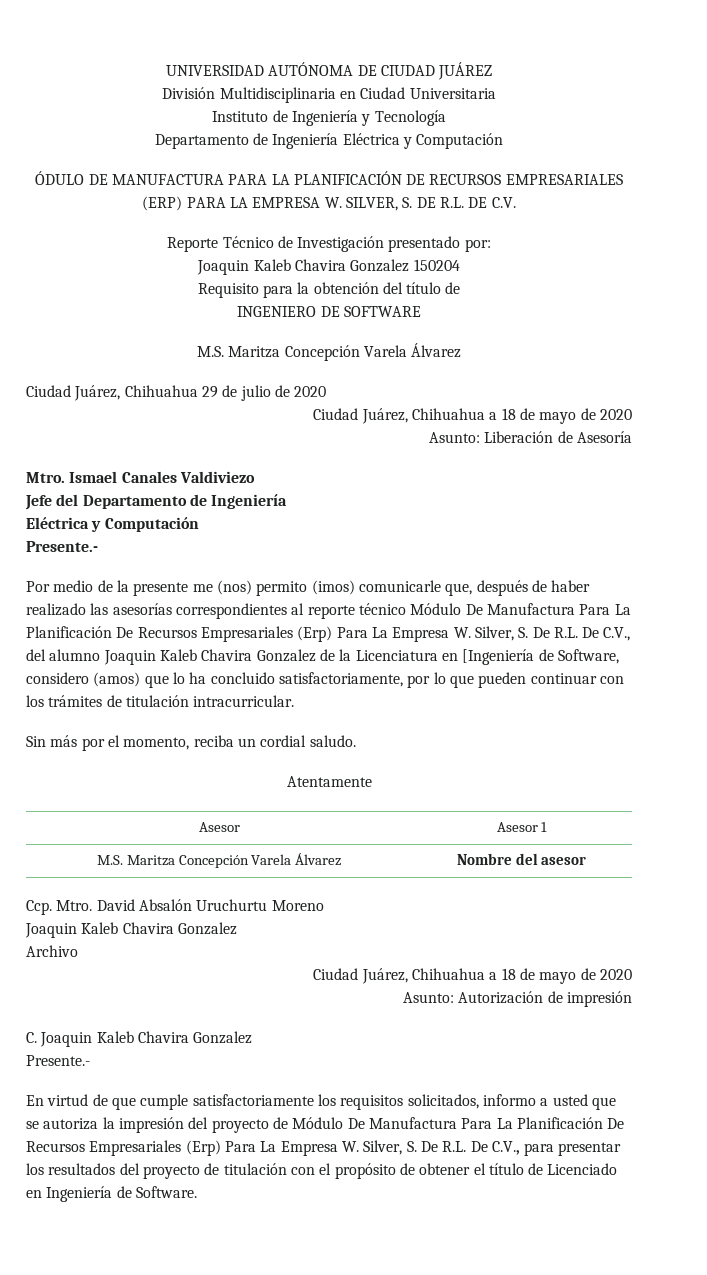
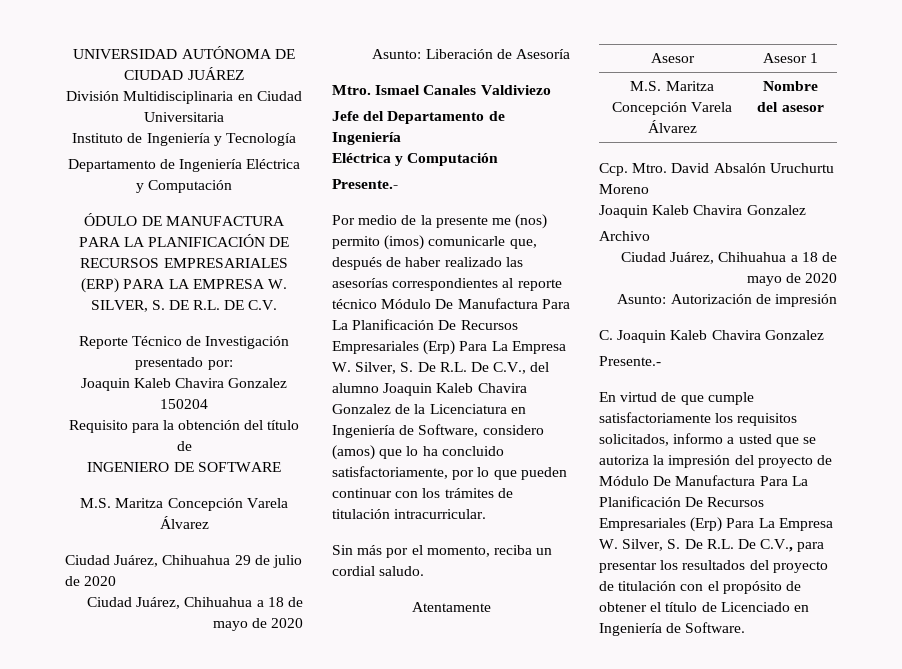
- Por medio de la presente me (nos) permito (imos) comunicarle que, después de haber realizado las asesorías correspondientes al reporte técnico Módulo De Manufactura Para La Planificación De Recursos Empresariales (Erp) Para La Empresa W. Silver, S. De R.L. De C.V., del alumno Joaquin Kaleb Chavira Gonzalez de la Licenciatura en [Ingeniería de Software, considero (amos) que lo ha concluido satisfactoriamente, por lo que pueden continuar con los trámites de titulación intracurricular.
+ Por medio de la presente me (nos) permito (imos) comunicarle que, después de haber realizado las asesorías correspondientes al reporte técnico Módulo De Manufactura Para La Planificación De Recursos Empresariales (Erp) Para La Empresa W. Silver, S. De R.L. De C.V., del alumno Joaquin Kaleb Chavira Gonzalez de la Licenciatura en Ingeniería de Software, considero (amos) que lo ha concluido satisfactoriamente, por lo que pueden continuar con los trámites de titulación intracurricular.

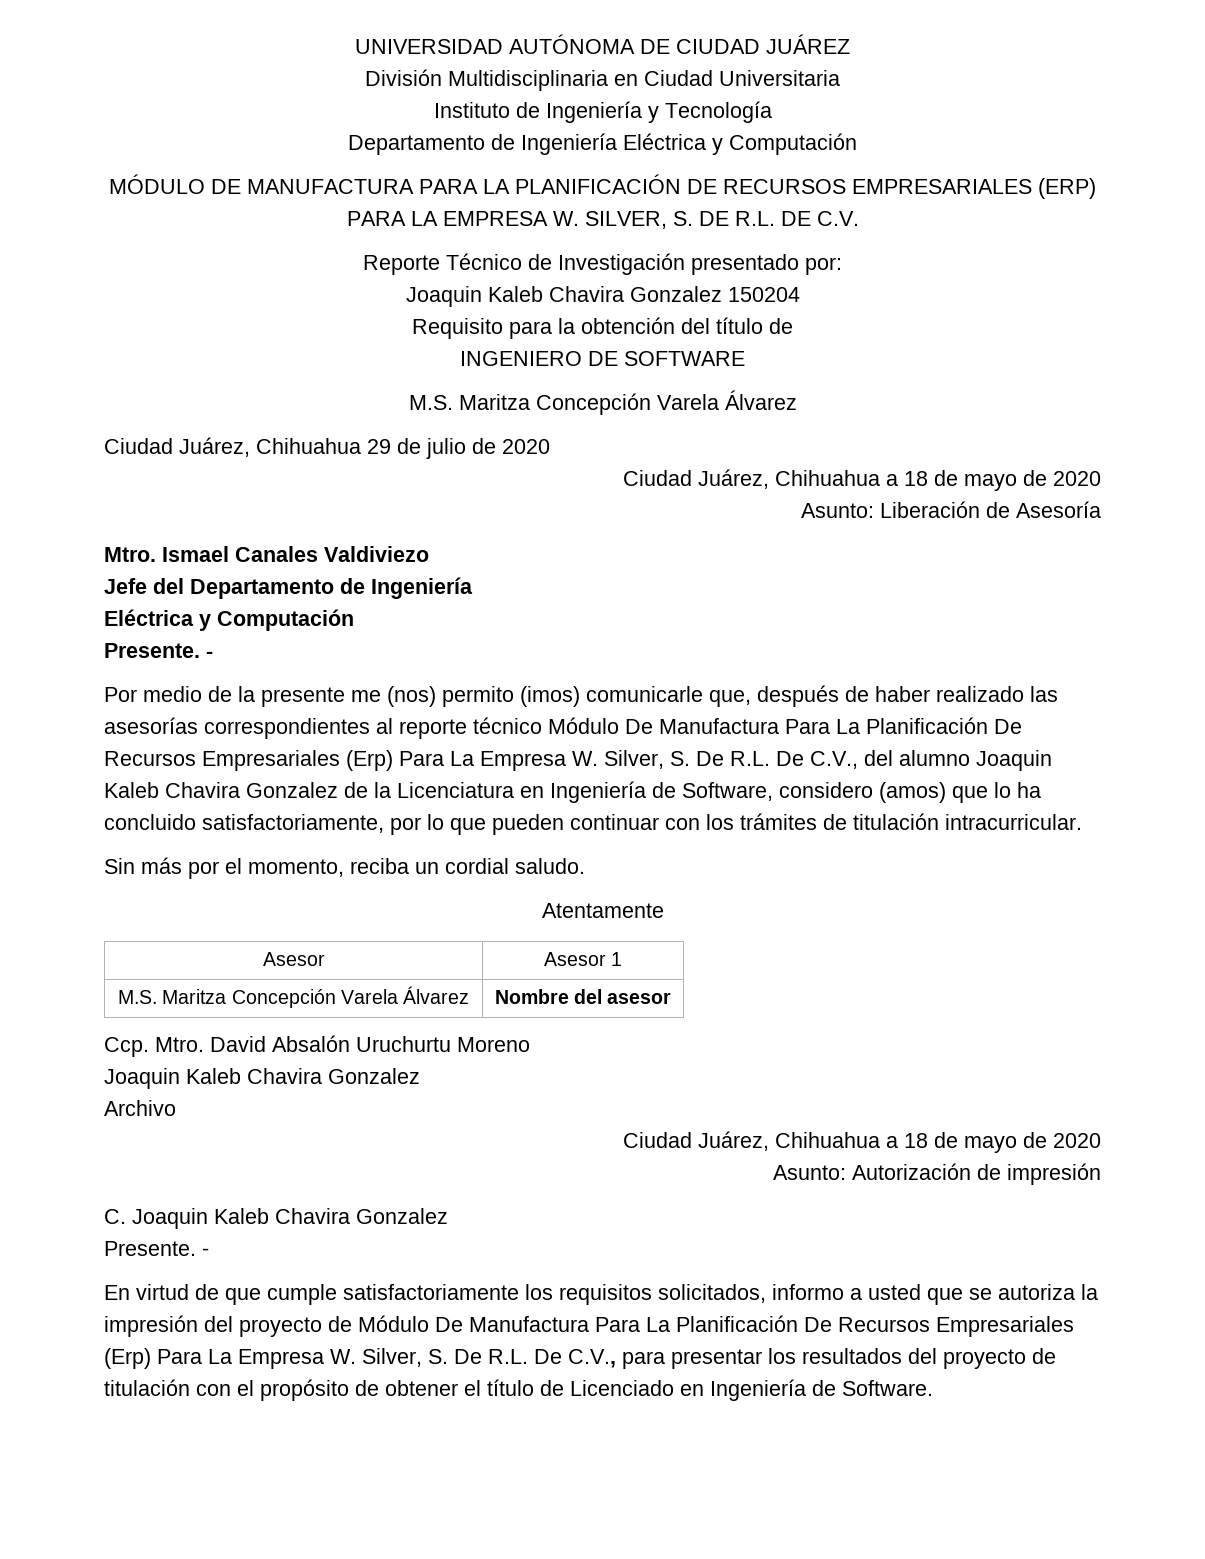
- ÓDULO DE MANUFACTURA PARA LA PLANIFICACIÓN DE RECURSOS EMPRESARIALES (ERP) PARA LA EMPRESA W. SILVER, S. DE R.L. DE C.V.
+ MÓDULO DE MANUFACTURA PARA LA PLANIFICACIÓN DE RECURSOS EMPRESARIALES (ERP) PARA LA EMPRESA W. SILVER, S. DE R.L. DE C.V.
  Jefe del Departamento de Ingeniería
  Eléctrica y Computación
- Presente.-
+ Presente. -
  C. Joaquin Kaleb Chavira Gonzalez
- Presente.-
+ Presente. -

